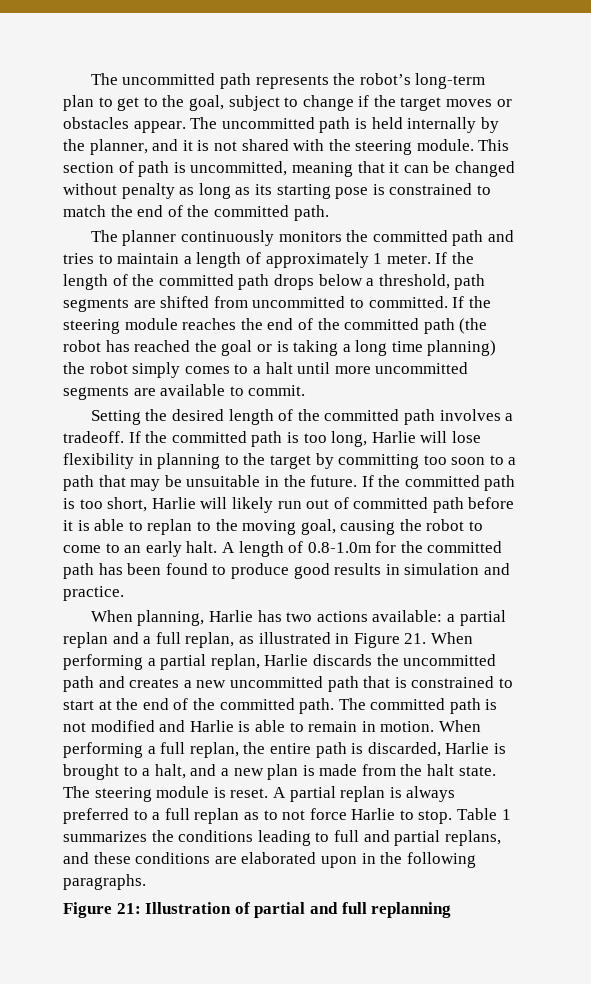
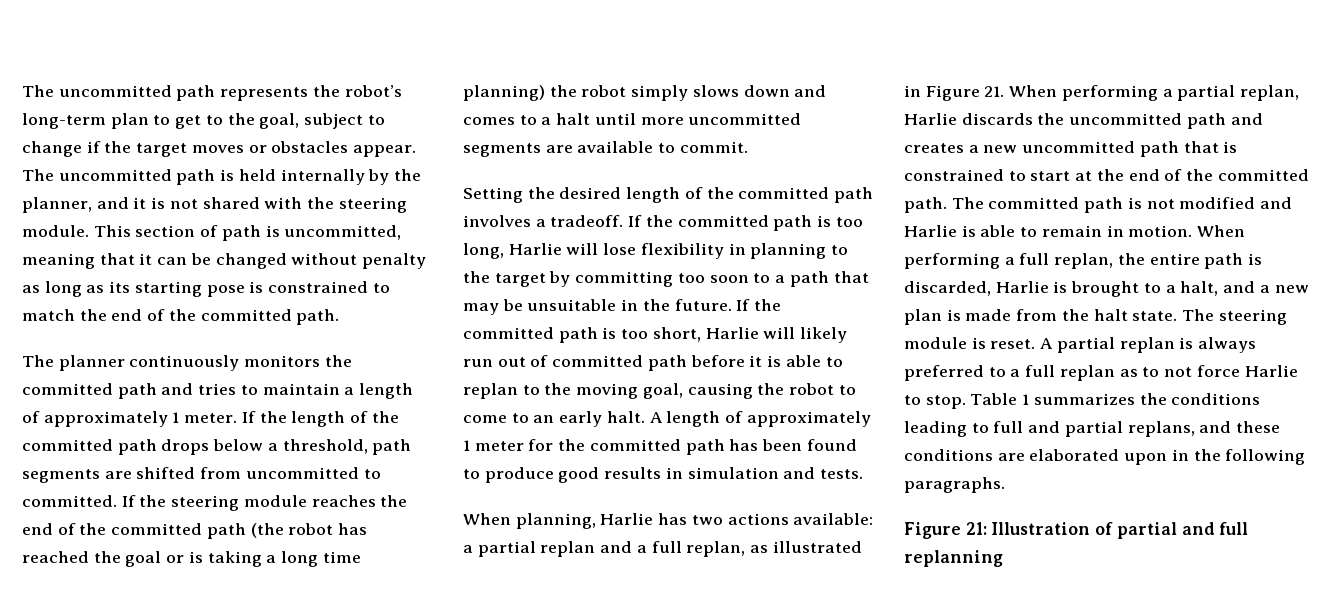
- If the steering module reaches the end of the committed path (the robot has reached the goal or is taking a long time planning) the robot simply comes to a halt until more uncommitted segments are available to commit.
+ If the steering module reaches the end of the committed path (the robot has reached the goal or is taking a long time planning) the robot simply slows down and comes to a halt until more uncommitted segments are available to commit.
- A length of 0.8-1.0m for the committed path has been found to produce good results in simulation and practice.
+ A length of approximately 1 meter for the committed path has been found to produce good results in simulation and tests.

